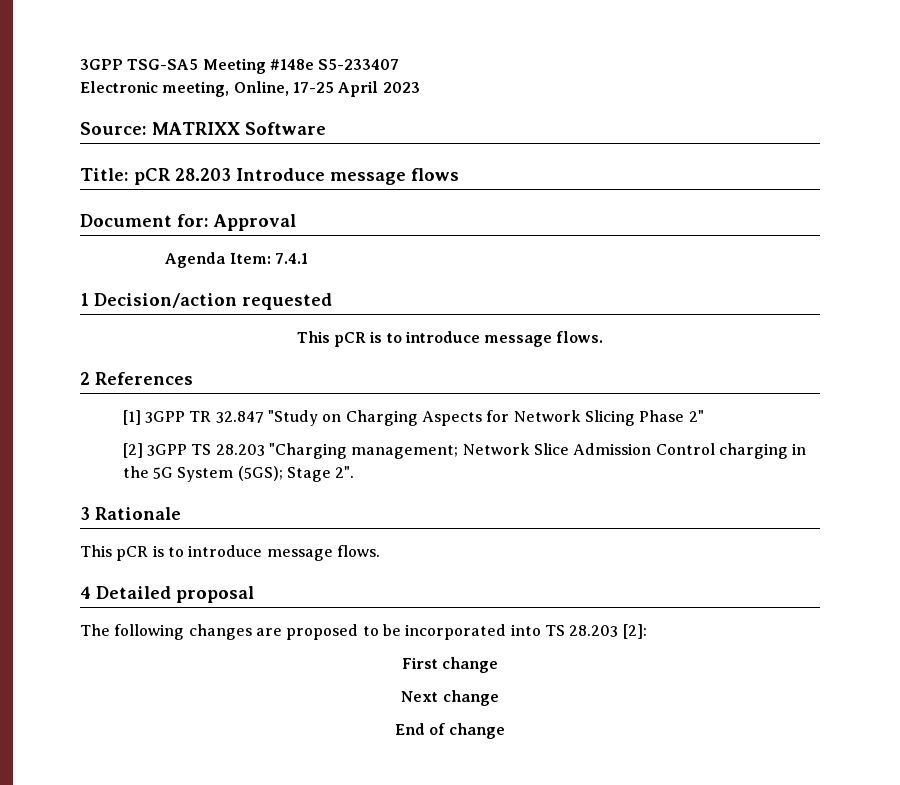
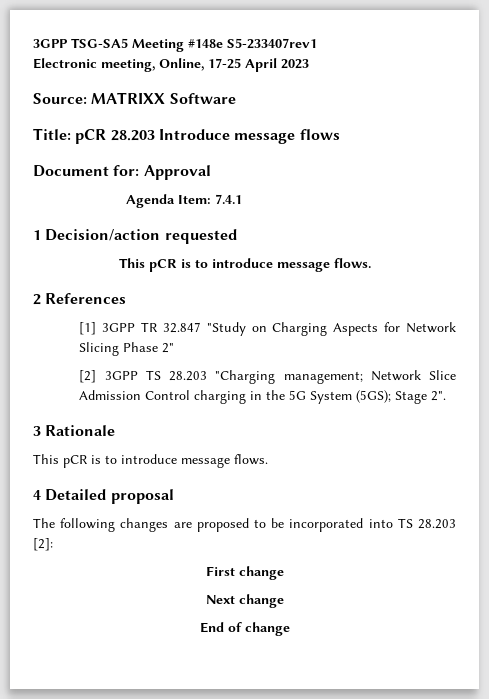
- 3GPP TSG-SA5 Meeting #148e S5-233407
+ 3GPP TSG-SA5 Meeting #148e S5-233407rev1

